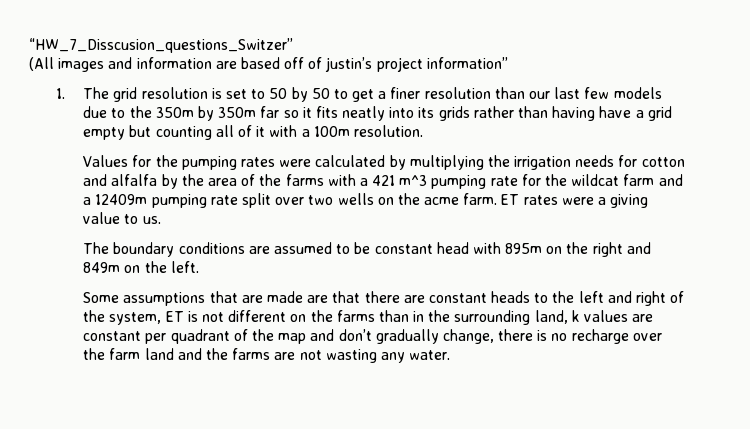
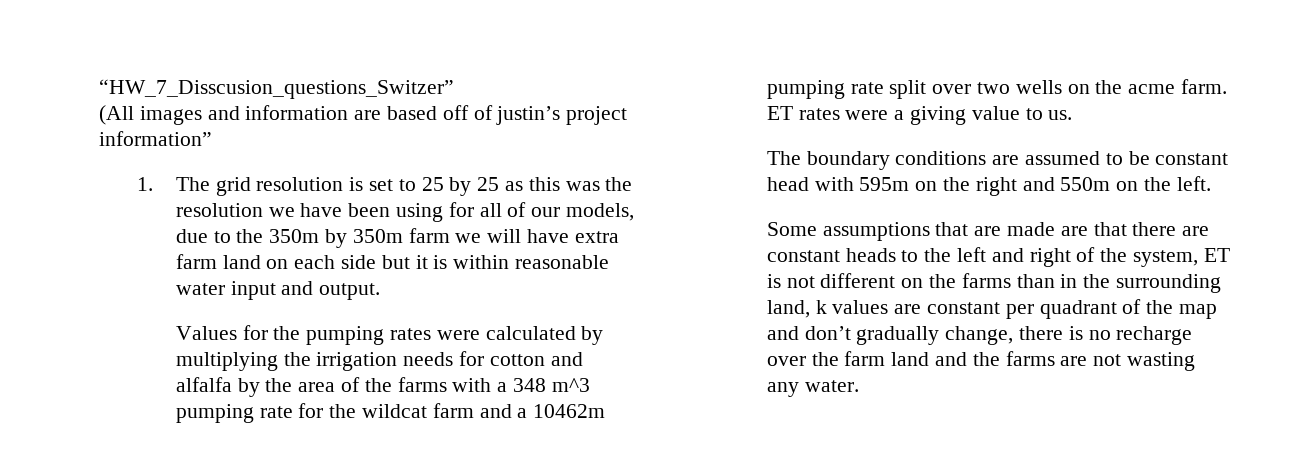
- 1. The grid resolution is set to 50 by 50 to get a finer resolution than our last few models due to the 350m by 350m far so it fits neatly into its grids rather than having have a grid empty but counting all of it with a 100m resolution.
+ 1. The grid resolution is set to 25 by 25 as this was the resolution we have been using for all of our models, due to the 350m by 350m farm we will have extra farm land on each side but it is within reasonable water input and output.
- Values for the pumping rates were calculated by multiplying the irrigation needs for cotton and alfalfa by the area of the farms with a 421 m^3 pumping rate for the wildcat farm and a 12409m pumping rate split over two wells on the acme farm.
+ Values for the pumping rates were calculated by multiplying the irrigation needs for cotton and alfalfa by the area of the farms with a 348 m^3 pumping rate for the wildcat farm and a 10462m pumping rate split over two wells on the acme farm.
- The boundary conditions are assumed to be constant head with 895m on the right and 849m on the left.
+ The boundary conditions are assumed to be constant head with 595m on the right and 550m on the left.

